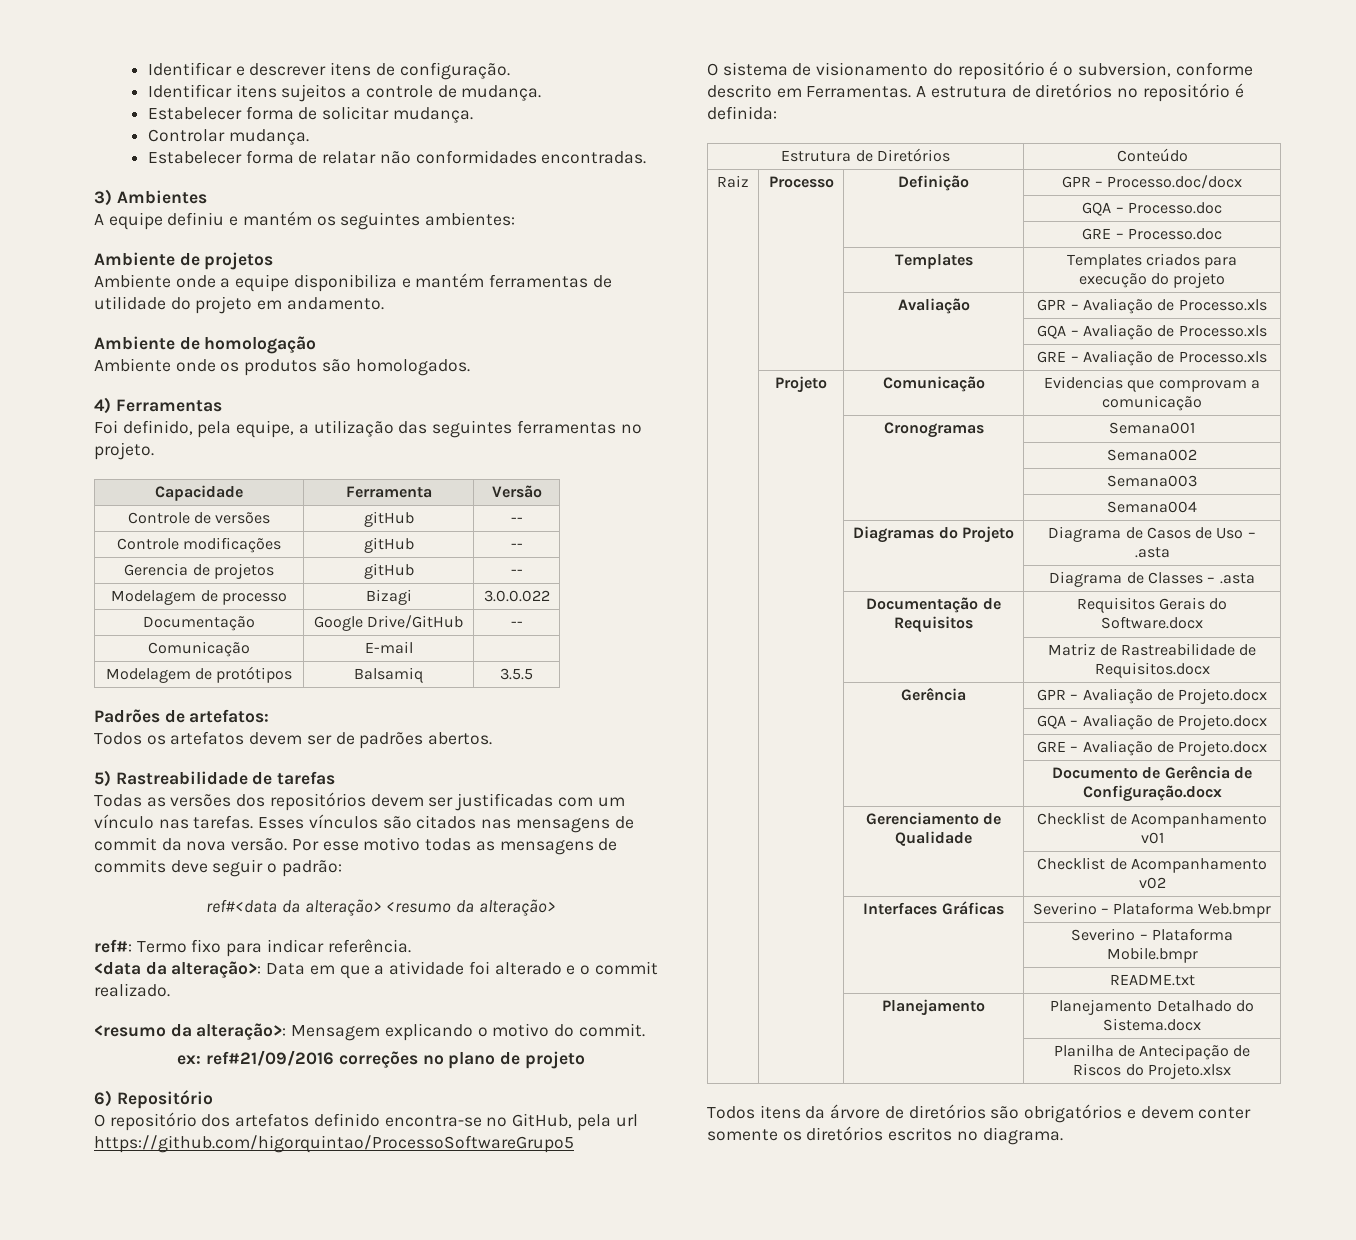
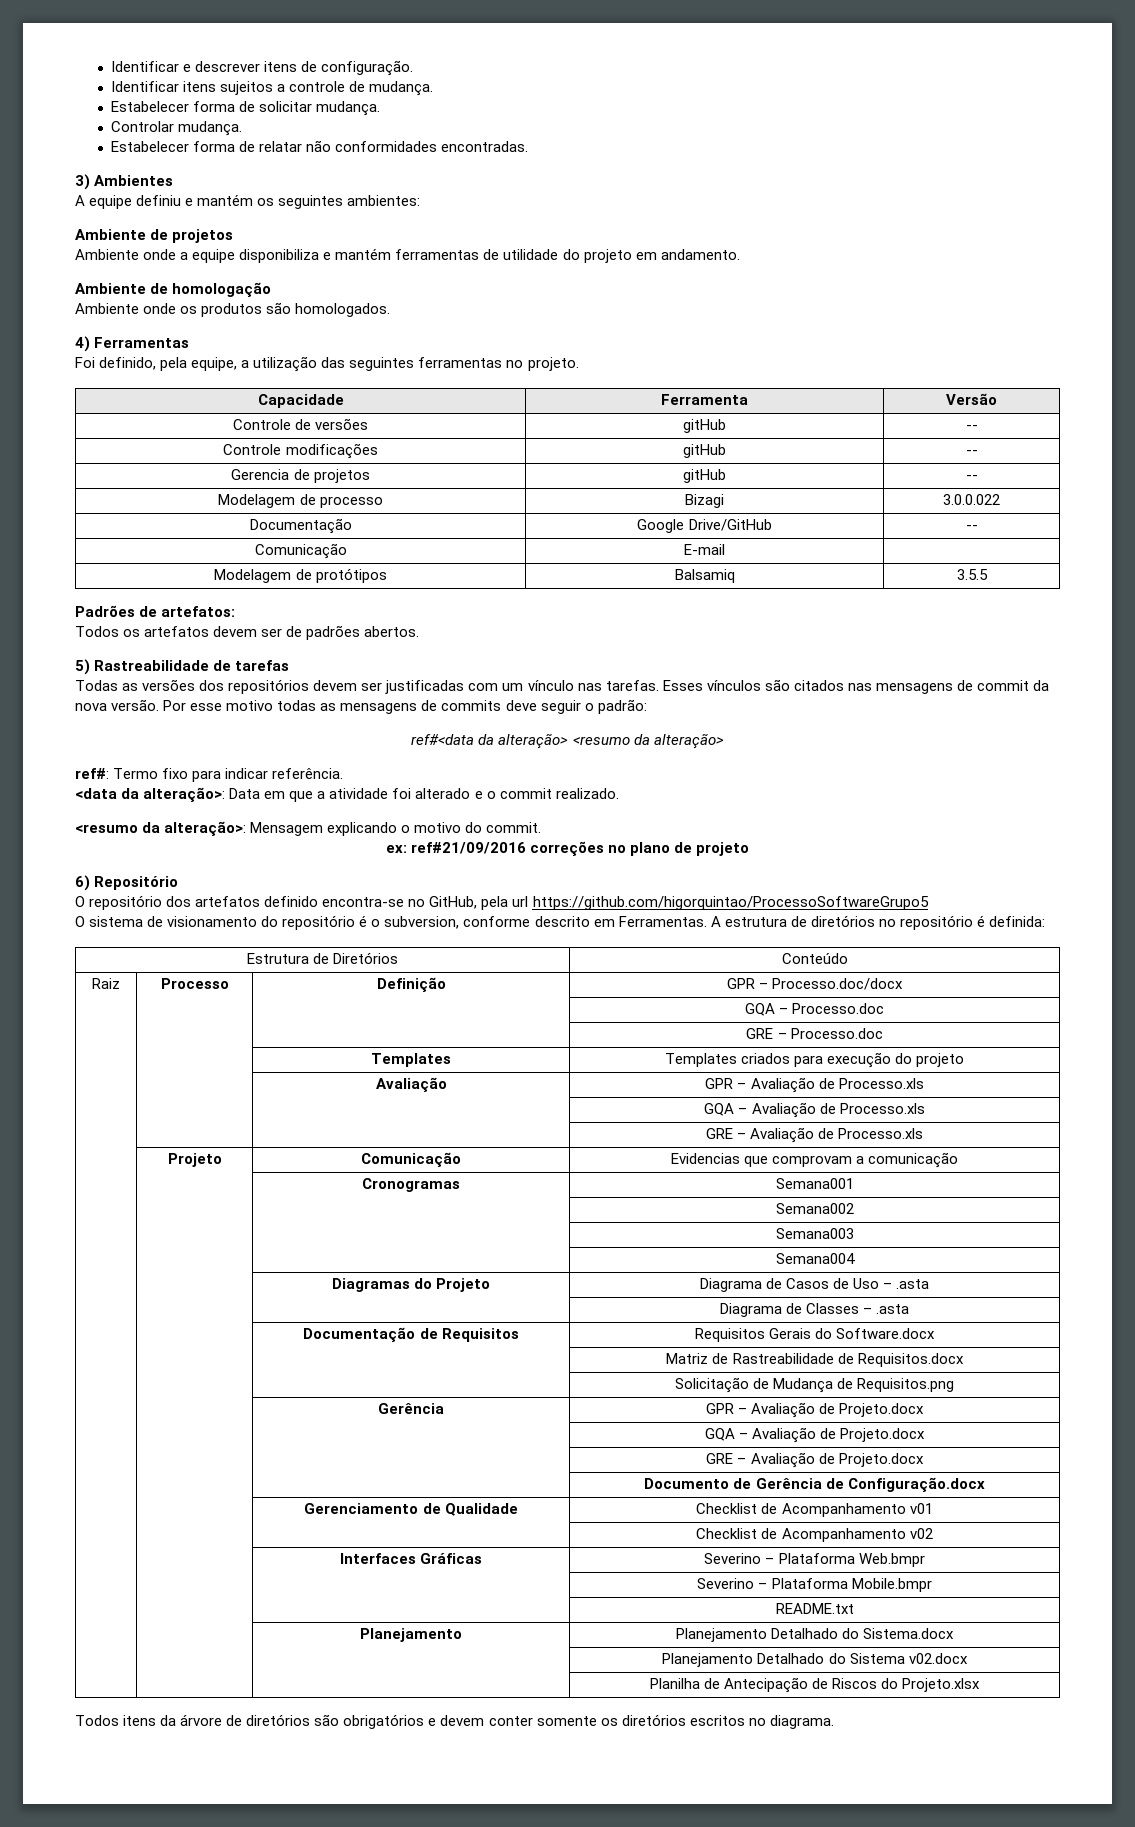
+ | | | Solicitação de Mudança de Requisitos.png
+ | | | Planejamento Detalhado do Sistema v02.docx

